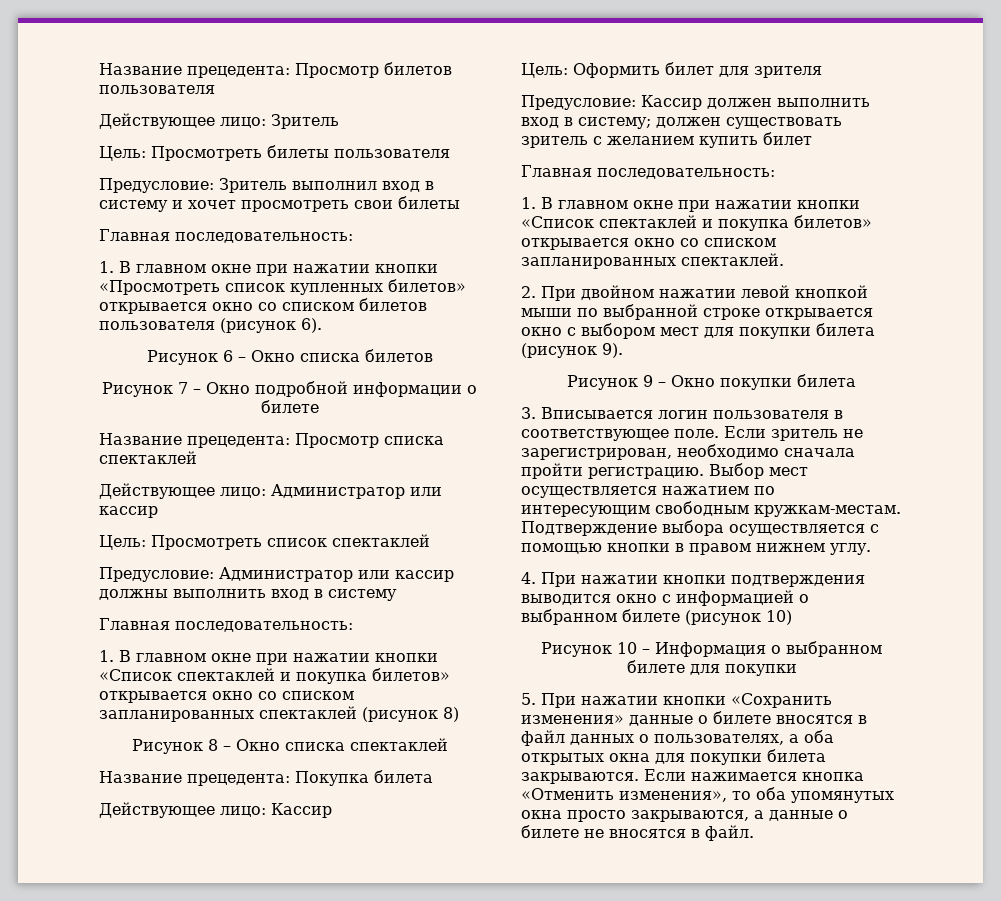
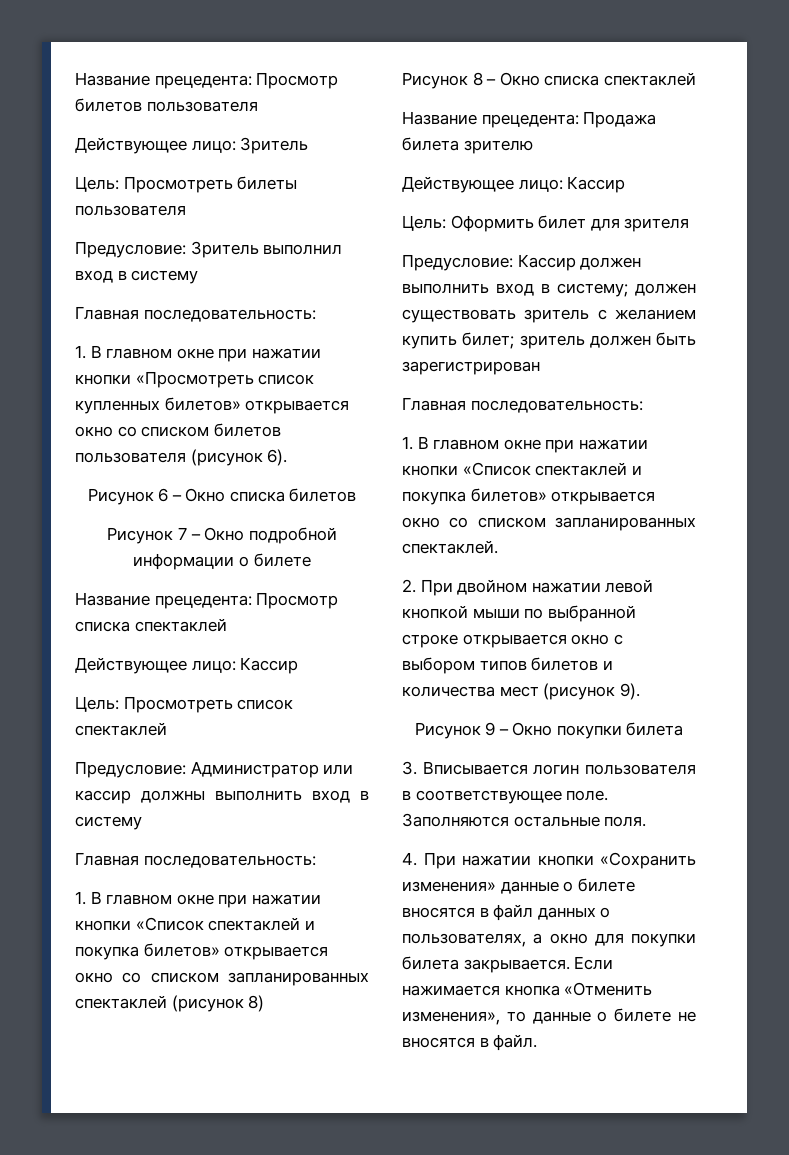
- Предусловие: Зритель выполнил вход в систему и хочет просмотреть свои билеты
+ Предусловие: Зритель выполнил вход в систему
  Название прецедента: Просмотр списка спектаклей
- Действующее лицо: Администратор или кассир
+ Действующее лицо: Кассир
- Название прецедента: Покупка билета
+ Название прецедента: Продажа билета зрителю
- Предусловие: Кассир должен выполнить вход в систему; должен существовать зритель с желанием купить билет
+ Предусловие: Кассир должен выполнить вход в систему; должен существовать зритель с желанием купить билет; зритель должен быть зарегистрирован
- 2. При двойном нажатии левой кнопкой мыши по выбранной строке открывается окно с выбором мест для покупки билета (рисунок 9).
+ 2. При двойном нажатии левой кнопкой мыши по выбранной строке открывается окно с выбором типов билетов и количества мест (рисунок 9).
- Если зритель не зарегистрирован, необходимо сначала пройти регистрацию. Выбор мест осуществляется нажатием по интересующим свободным кружкам-местам. Подтверждение выбора осуществляется с помощью кнопки в правом нижнем углу.
- 4. При нажатии кнопки подтверждения выводится окно с информацией о выбранном билете (рисунок 10)
- Рисунок 10 – Информация о выбранном билете для покупки
- 5. При нажатии кнопки «Сохранить изменения» данные о билете вносятся в файл данных о пользователях, а оба открытых окна для покупки билета закрываются.
+ Заполняются остальные поля.
+ 4. При нажатии кнопки «Сохранить изменения» данные о билете вносятся в файл данных о пользователях, а окно для покупки билета закрывается.
- Если нажимается кнопка «Отменить изменения», то оба упомянутых окна просто закрываются, а данные о билете не вносятся в файл.
+ Если нажимается кнопка «Отменить изменения», то данные о билете не вносятся в файл.

